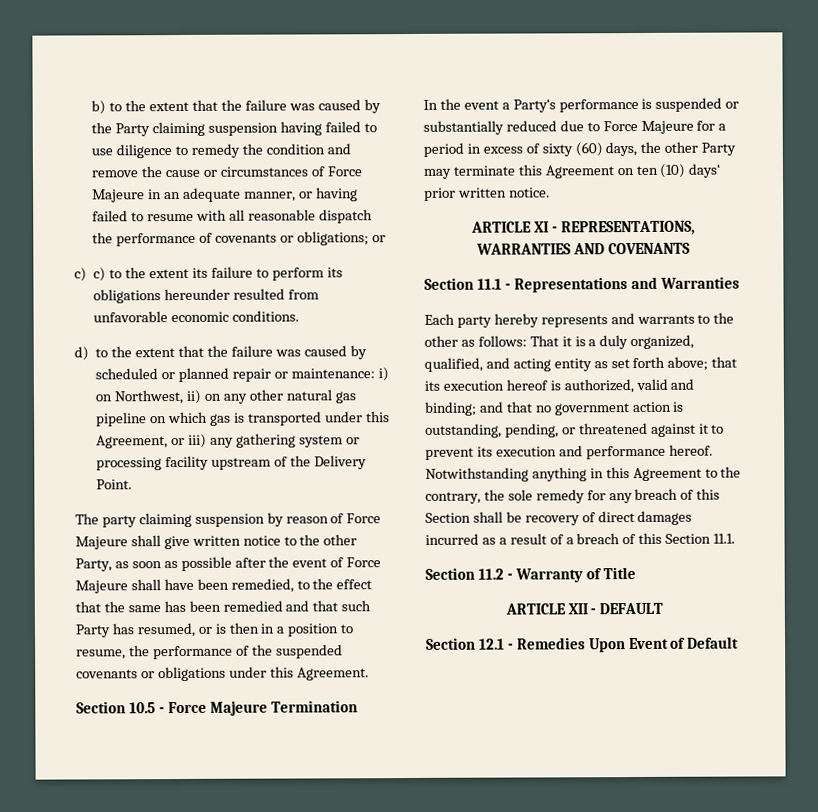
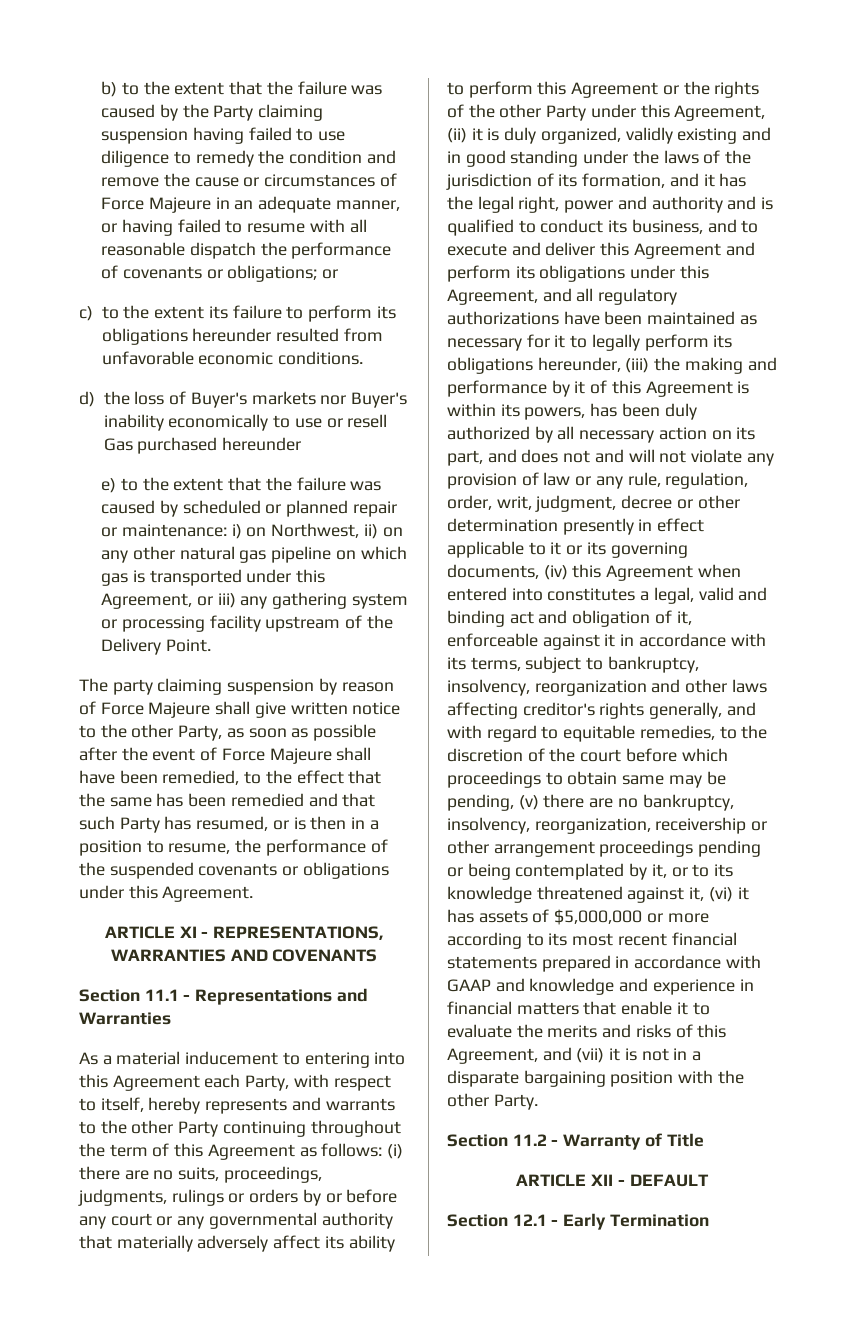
- c) c) to the extent its failure to perform its obligations hereunder resulted from unfavorable economic conditions.
+ c) to the extent its failure to perform its obligations hereunder resulted from unfavorable economic conditions.
- d) to the extent that the failure was caused by scheduled or planned repair or maintenance: i) on Northwest, ii) on any other natural gas pipeline on which gas is transported under this Agreement, or iii) any gathering system or processing facility upstream of the Delivery Point.
+ d) the loss of Buyer's markets nor Buyer's inability economically to use or resell Gas purchased hereunder
+ e) to the extent that the failure was caused by scheduled or planned repair or maintenance: i) on Northwest, ii) on any other natural gas pipeline on which gas is transported under this Agreement, or iii) any gathering system or processing facility upstream of the Delivery Point.
- Section 10.5 - Force Majeure Termination
- In the event a Party‘s performance is suspended or substantially reduced due to Force Majeure for a period in excess of sixty (60) days, the other Party may terminate this Agreement on ten (10) days‘ prior written notice.
- Each party hereby represents and warrants to the other as follows: That it is a duly organized, qualified, and acting entity as set forth above; that its execution hereof is authorized, valid and binding; and that no government action is outstanding, pending, or threatened against it to prevent its execution and performance hereof. Notwithstanding anything in this Agreement to the contrary, the sole remedy for any breach of this Section shall be recovery of direct damages incurred as a result of a breach of this Section 11.1.
+ As a material inducement to entering into this Agreement each Party, with respect to itself, hereby represents and warrants to the other Party continuing throughout the term of this Agreement as follows: (i) there are no suits, proceedings, judgments, rulings or orders by or before any court or any governmental authority that materially adversely affect its ability to perform this Agreement or the rights of the other Party under this Agreement, (ii) it is duly organized, validly existing and in good standing under the laws of the jurisdiction of its formation, and it has the legal right, power and authority and is qualified to conduct its business, and to execute and deliver this Agreement and perform its obligations under this Agreement, and all regulatory authorizations have been maintained as necessary for it to legally perform its obligations hereunder, (iii) the making and performance by it of this Agreement is within its powers, has been duly authorized by all necessary action on its part, and does not and will not violate any provision of law or any rule, regulation, order, writ, judgment, decree or other determination presently in effect applicable to it or its governing documents, (iv) this Agreement when entered into constitutes a legal, valid and binding act and obligation of it, enforceable against it in accordance with its terms, subject to bankruptcy, insolvency, reorganization and other laws affecting creditor's rights generally, and with regard to equitable remedies, to the discretion of the court before which proceedings to obtain same may be pending, (v) there are no bankruptcy, insolvency, reorganization, receivership or other arrangement proceedings pending or being contemplated by it, or to its knowledge threatened against it, (vi) it has assets of $5,000,000 or more according to its most recent financial statements prepared in accordance with GAAP and knowledge and experience in financial matters that enable it to evaluate the merits and risks of this Agreement, and (vii) it is not in a disparate bargaining position with the other Party.
- Section 12.1 - Remedies Upon Event of Default
+ Section 12.1 - Early Termination

